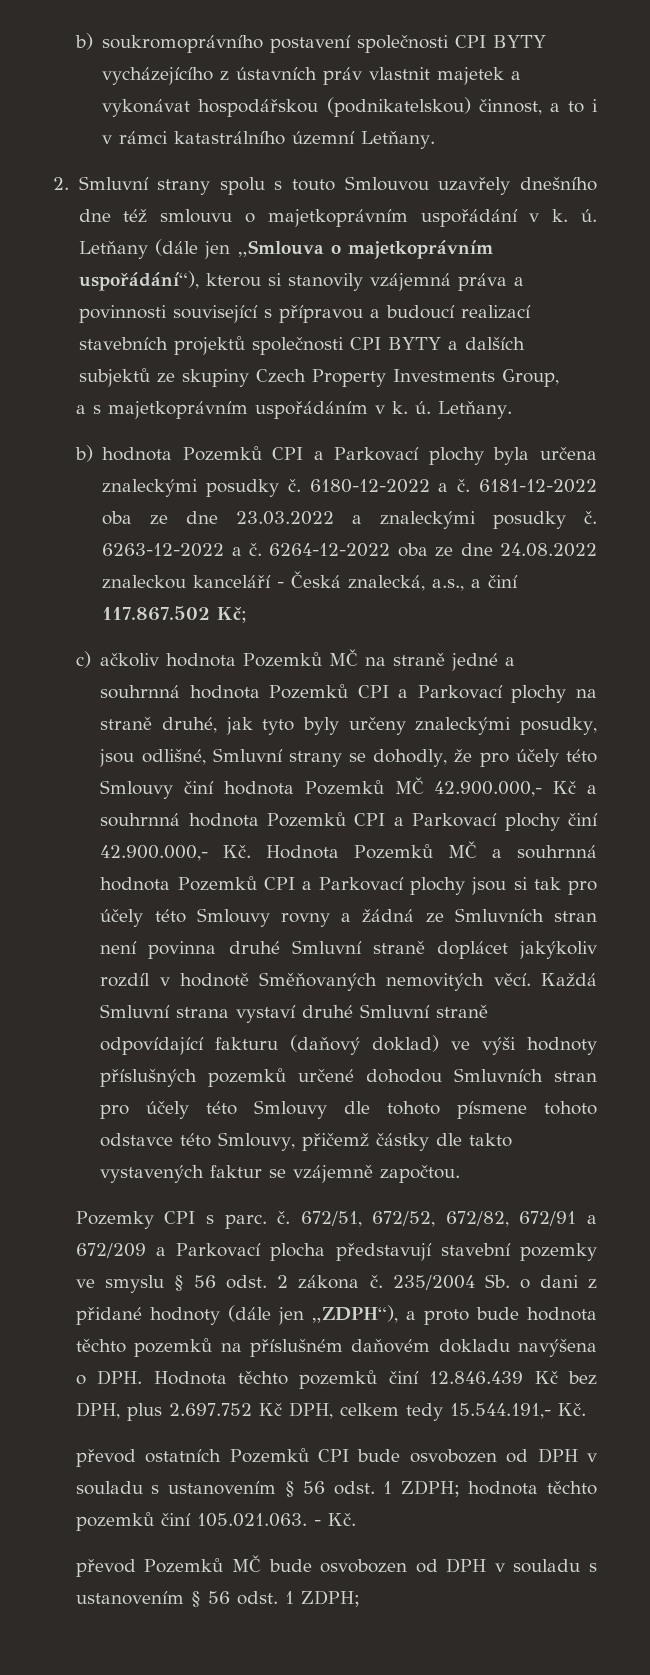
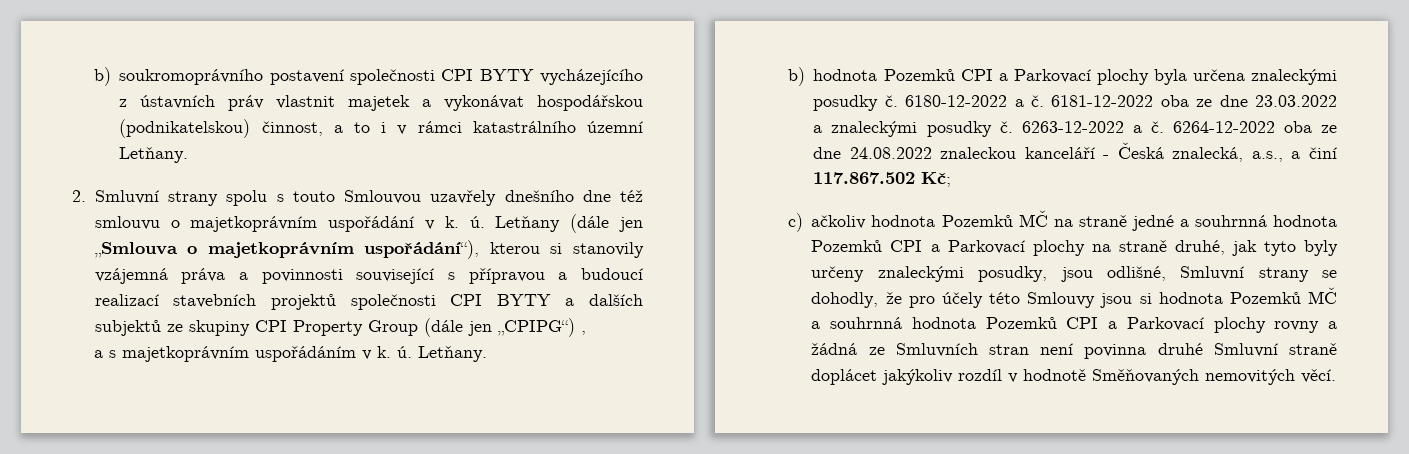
- Letňany (dále jen „Smlouva o majetkoprávním uspořádání“), kterou si stanovily vzájemná práva a povinnosti související s přípravou a budoucí realizací stavebních projektů společnosti CPI BYTY a dalších subjektů ze skupiny Czech Property Investments Group,
+ Letňany (dále jen „Smlouva o majetkoprávním uspořádání“), kterou si stanovily vzájemná práva a povinnosti související s přípravou a budoucí realizací stavebních projektů společnosti CPI BYTY a dalších subjektů ze skupiny CPI Property Group (dále jen „CPIPG“) ,
- c) ačkoliv hodnota Pozemků MČ na straně jedné a souhrnná hodnota Pozemků CPI a Parkovací plochy na straně druhé, jak tyto byly určeny znaleckými posudky, jsou odlišné, Smluvní strany se dohodly, že pro účely této Smlouvy činí hodnota Pozemků MČ 42.900.000,- Kč a souhrnná hodnota Pozemků CPI a Parkovací plochy činí 42.900.000,- Kč. Hodnota Pozemků MČ a souhrnná hodnota Pozemků CPI a Parkovací plochy jsou si tak pro účely této Smlouvy rovny a žádná ze Smluvních stran není povinna druhé Smluvní straně doplácet jakýkoliv rozdíl v hodnotě Směňovaných nemovitých věcí. Každá Smluvní strana vystaví druhé Smluvní straně odpovídající fakturu (daňový doklad) ve výši hodnoty příslušných pozemků určené dohodou Smluvních stran pro účely této Smlouvy dle tohoto písmene tohoto odstavce této Smlouvy, přičemž částky dle takto vystavených faktur se vzájemně započtou.
- Pozemky CPI s parc. č. 672/51, 672/52, 672/82, 672/91 a 672/209 a Parkovací plocha představují stavební pozemky ve smyslu § 56 odst. 2 zákona č. 235/2004 Sb. o dani z přidané hodnoty (dále jen „ZDPH“), a proto bude hodnota těchto pozemků na příslušném daňovém dokladu navýšena o DPH. Hodnota těchto pozemků činí 12.846.439 Kč bez DPH, plus 2.697.752 Kč DPH, celkem tedy 15.544.191,- Kč.
- převod ostatních Pozemků CPI bude osvobozen od DPH v souladu s ustanovením § 56 odst. 1 ZDPH; hodnota těchto pozemků činí 105.021.063. - Kč.
- převod Pozemků MČ bude osvobozen od DPH v souladu s ustanovením § 56 odst. 1 ZDPH;
+ c) ačkoliv hodnota Pozemků MČ na straně jedné a souhrnná hodnota Pozemků CPI a Parkovací plochy na straně druhé, jak tyto byly určeny znaleckými posudky, jsou odlišné, Smluvní strany se dohodly, že pro účely této Smlouvy jsou si hodnota Pozemků MČ a souhrnná hodnota Pozemků CPI a Parkovací plochy rovny a žádná ze Smluvních stran není povinna druhé Smluvní straně doplácet jakýkoliv rozdíl v hodnotě Směňovaných nemovitých věcí.

